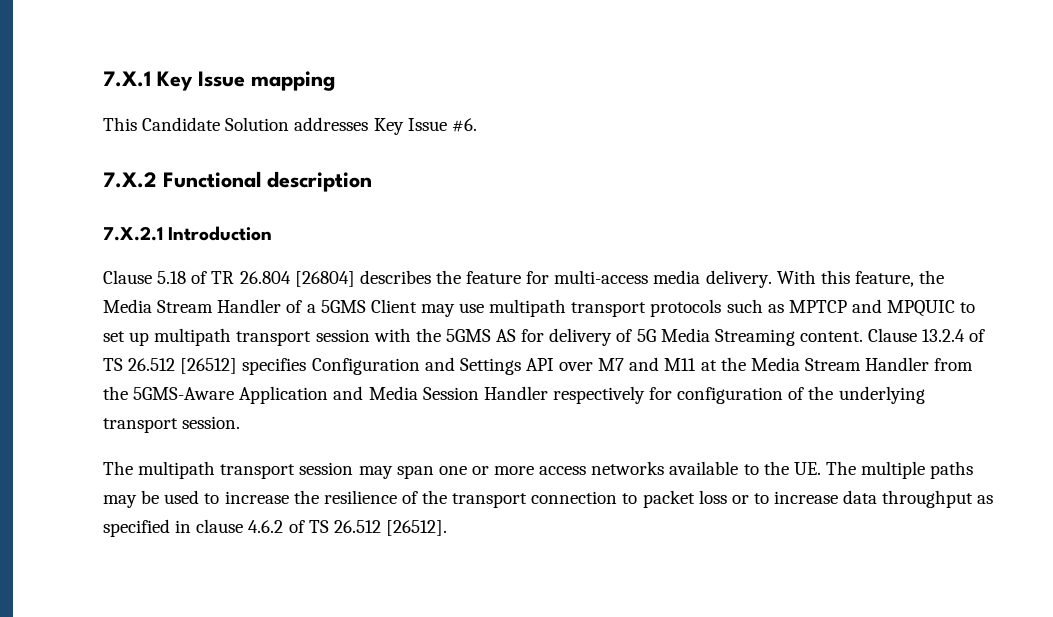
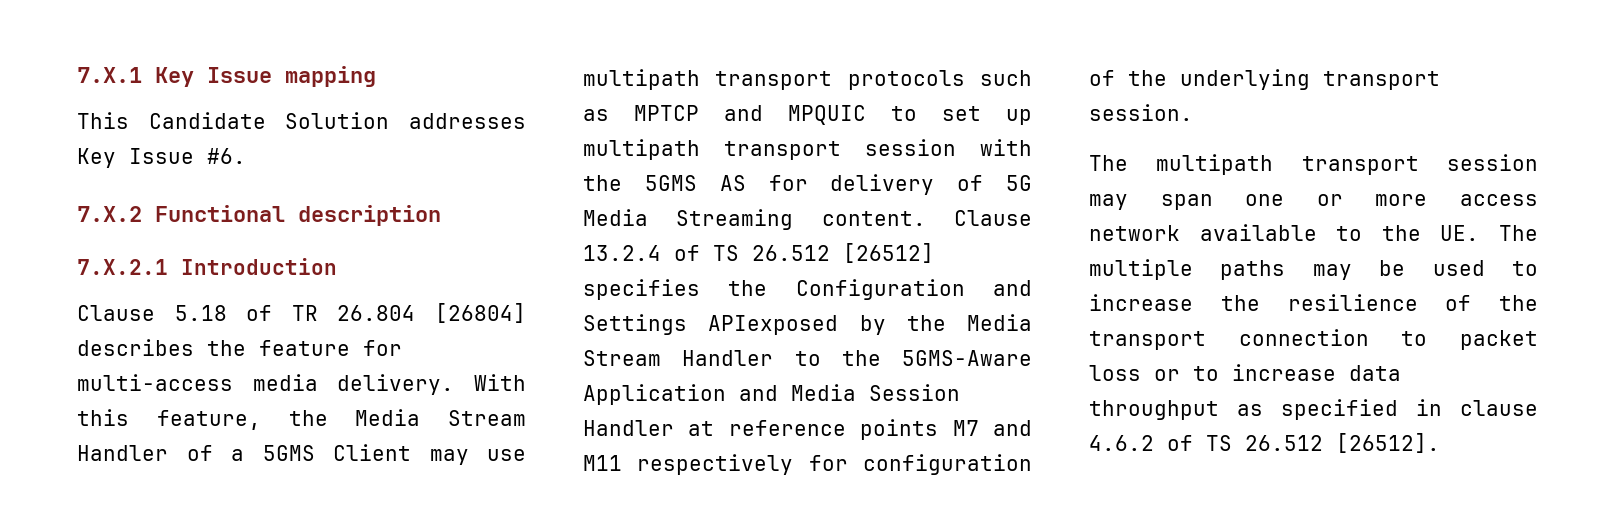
- Clause 13.2.4 of TS 26.512 [26512] specifies Configuration and Settings API over M7 and M11 at the Media Stream Handler from the 5GMS-Aware Application and Media Session Handler respectively for configuration of the underlying transport session.
+ Clause 13.2.4 of TS 26.512 [26512] specifies the Configuration and Settings APIexposed by the Media Stream Handler to the 5GMS-Aware Application and Media Session Handler at reference points M7 and M11 respectively for configuration of the underlying transport session.
- The multipath transport session may span one or more access networks available to the UE. The multiple paths may be used to increase the resilience of the transport connection to packet loss or to increase data throughput as specified in clause 4.6.2 of TS 26.512 [26512].
+ The multipath transport session may span one or more access network available to the UE. The multiple paths may be used to increase the resilience of the transport connection to packet loss or to increase data throughput as specified in clause 4.6.2 of TS 26.512 [26512].

